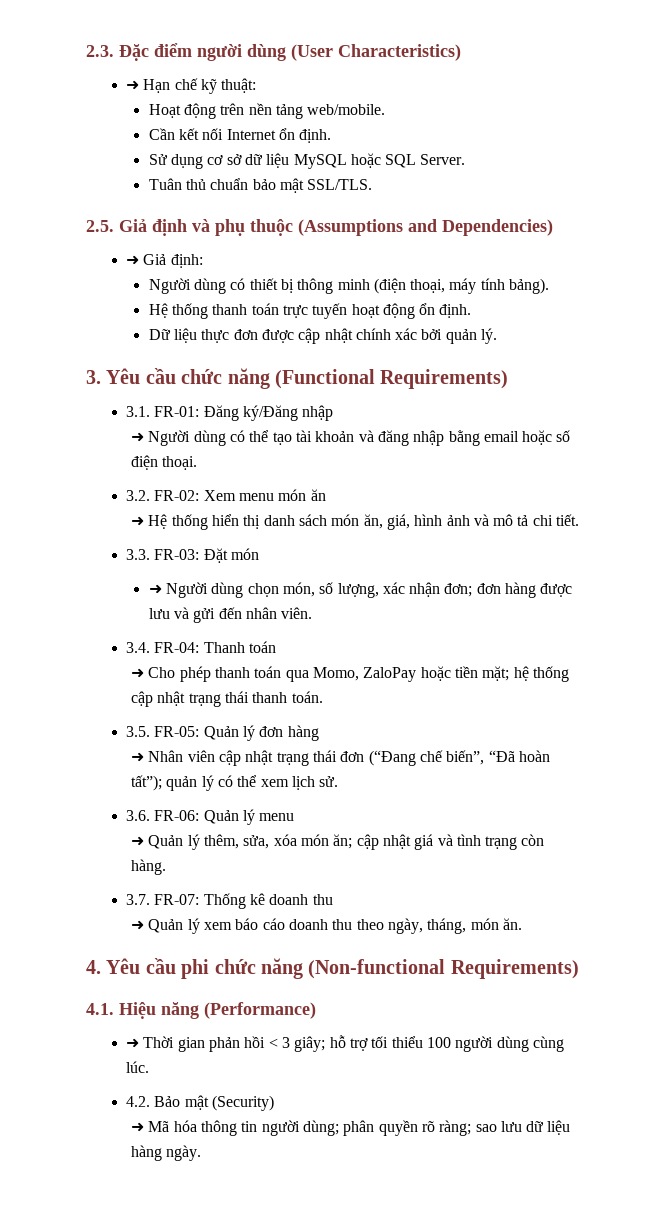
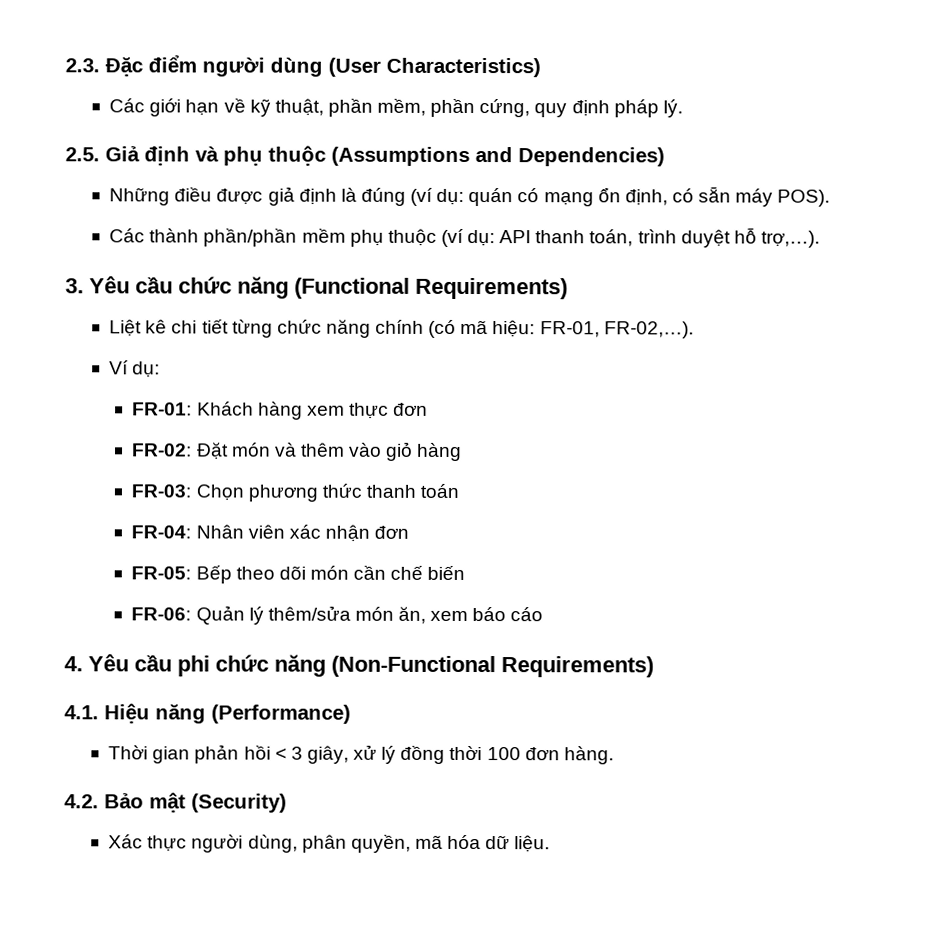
- ➜ Hạn chế kỹ thuật:
- Hoạt động trên nền tảng web/mobile.
- Cần kết nối Internet ổn định.
- Sử dụng cơ sở dữ liệu MySQL hoặc SQL Server.
- Tuân thủ chuẩn bảo mật SSL/TLS.
+ Các giới hạn về kỹ thuật, phần mềm, phần cứng, quy định pháp lý.
- ➜ Giả định:
- Người dùng có thiết bị thông minh (điện thoại, máy tính bảng).
- Hệ thống thanh toán trực tuyến hoạt động ổn định.
- Dữ liệu thực đơn được cập nhật chính xác bởi quản lý.
+ Những điều được giả định là đúng (ví dụ: quán có mạng ổn định, có sẵn máy POS).
+ Các thành phần/phần mềm phụ thuộc (ví dụ: API thanh toán, trình duyệt hỗ trợ,…).
- 3.1. FR-01: Đăng ký/Đăng nhập
- ➜ Người dùng có thể tạo tài khoản và đăng nhập bằng email hoặc số điện thoại.
- 3.2. FR-02: Xem menu món ăn
- ➜ Hệ thống hiển thị danh sách món ăn, giá, hình ảnh và mô tả chi tiết.
- 3.3. FR-03: Đặt món
- ➜ Người dùng chọn món, số lượng, xác nhận đơn; đơn hàng được lưu và gửi đến nhân viên.
- 3.4. FR-04: Thanh toán
- ➜ Cho phép thanh toán qua Momo, ZaloPay hoặc tiền mặt; hệ thống cập nhật trạng thái thanh toán.
- 3.5. FR-05: Quản lý đơn hàng
- ➜ Nhân viên cập nhật trạng thái đơn (“Đang chế biến”, “Đã hoàn tất”); quản lý có thể xem lịch sử.
- 3.6. FR-06: Quản lý menu
- ➜ Quản lý thêm, sửa, xóa món ăn; cập nhật giá và tình trạng còn hàng.
- 3.7. FR-07: Thống kê doanh thu
- ➜ Quản lý xem báo cáo doanh thu theo ngày, tháng, món ăn.
+ Liệt kê chi tiết từng chức năng chính (có mã hiệu: FR-01, FR-02,…).
+ Ví dụ:
+ FR-01: Khách hàng xem thực đơn
+ FR-02: Đặt món và thêm vào giỏ hàng
+ FR-03: Chọn phương thức thanh toán
+ FR-04: Nhân viên xác nhận đơn
+ FR-05: Bếp theo dõi món cần chế biến
+ FR-06: Quản lý thêm/sửa món ăn, xem báo cáo
- 4. Yêu cầu phi chức năng (Non-functional Requirements)
+ 4. Yêu cầu phi chức năng (Non-Functional Requirements)
- ➜ Thời gian phản hồi < 3 giây; hỗ trợ tối thiểu 100 người dùng cùng lúc.
+ Thời gian phản hồi < 3 giây, xử lý đồng thời 100 đơn hàng.
  4.2. Bảo mật (Security)
- ➜ Mã hóa thông tin người dùng; phân quyền rõ ràng; sao lưu dữ liệu hàng ngày.
+ Xác thực người dùng, phân quyền, mã hóa dữ liệu.

